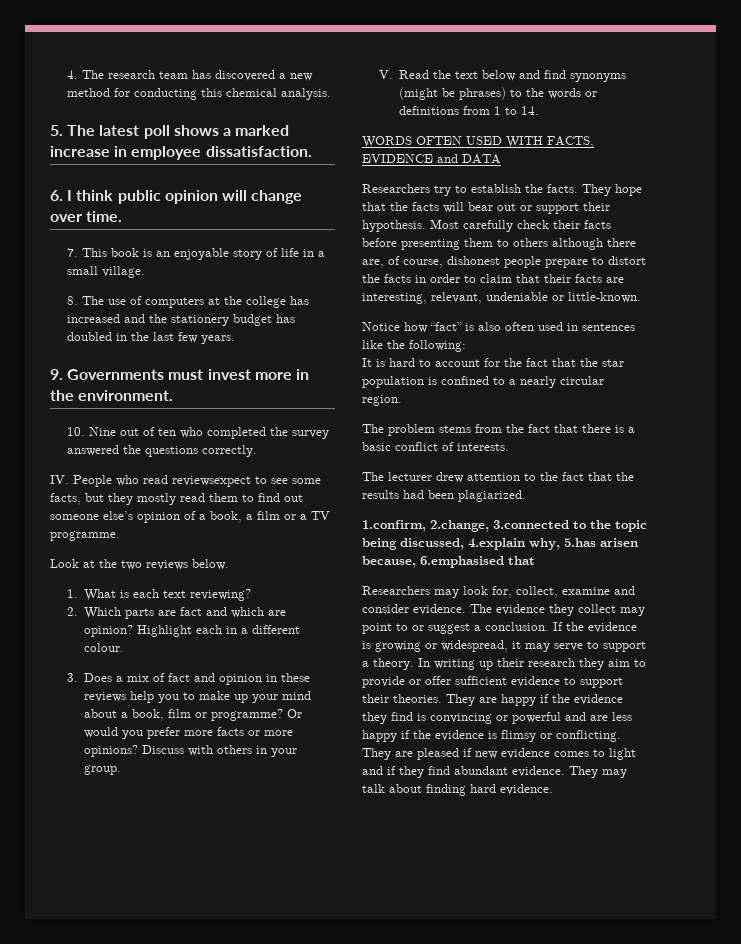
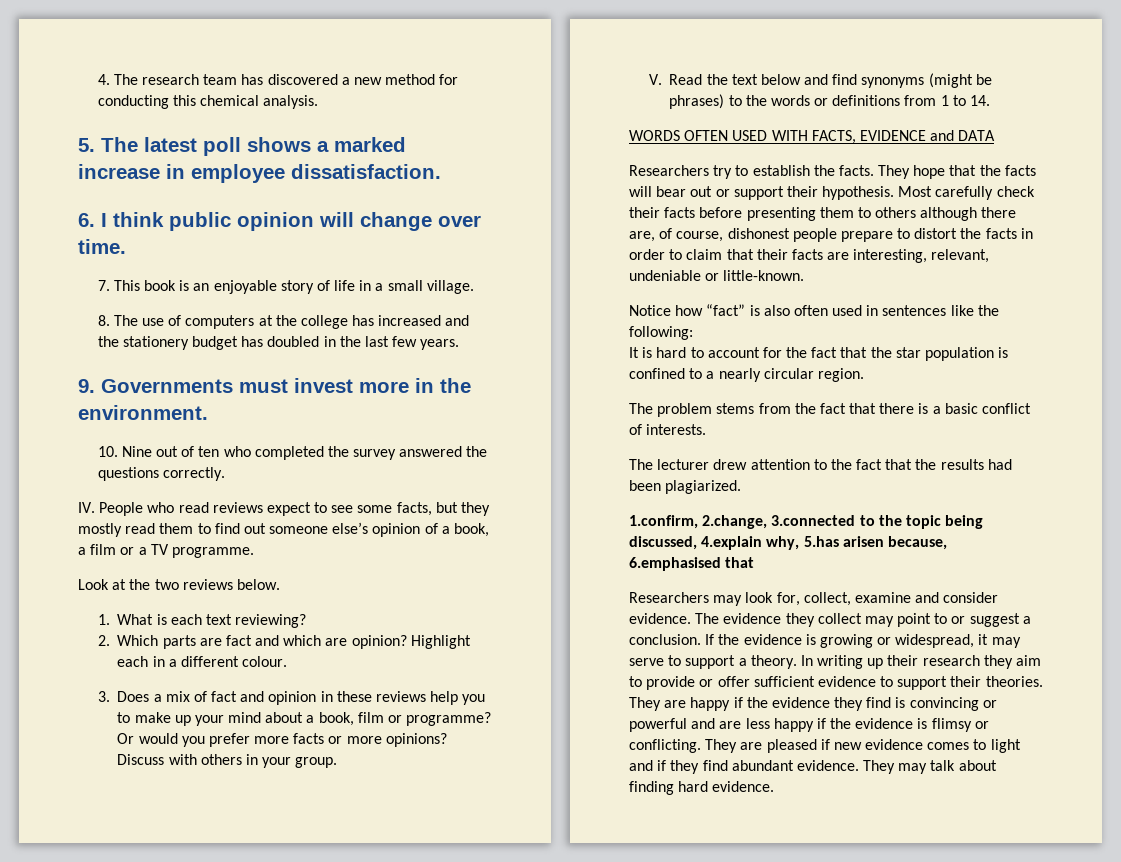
- IV. People who read reviewsexpect to see some facts, but they mostly read them to find out someone else’s opinion of a book, a film or a TV programme.
+ IV. People who read reviews expect to see some facts, but they mostly read them to find out someone else’s opinion of a book, a film or a TV programme.

